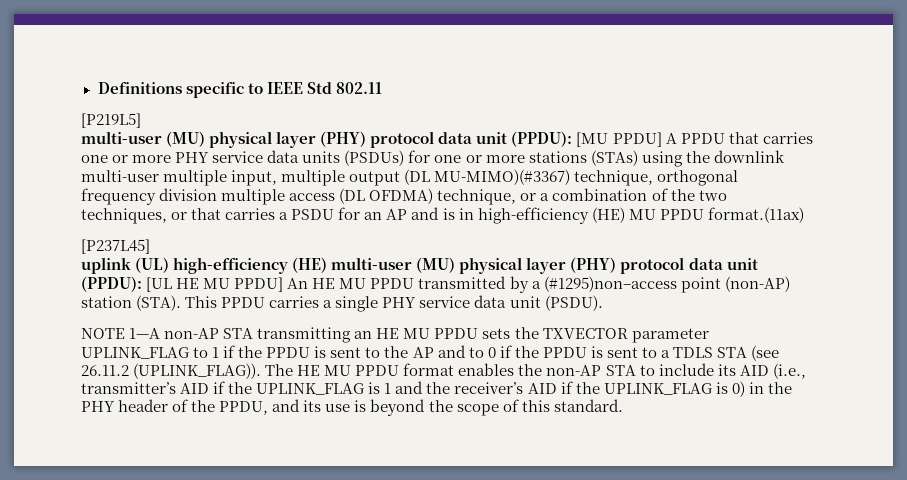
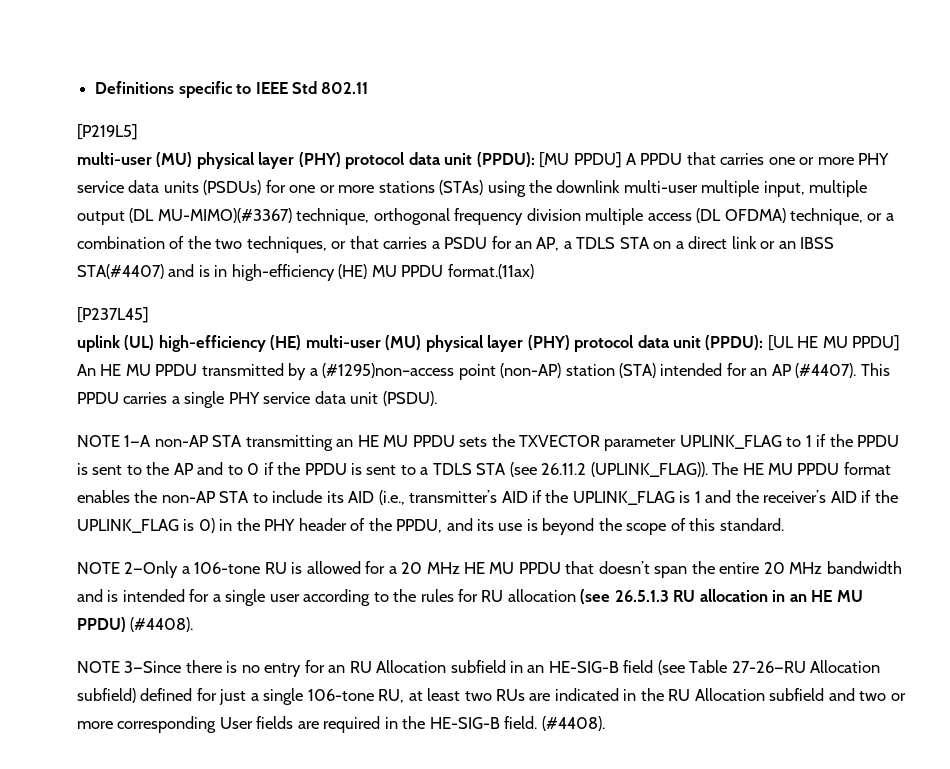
- [MU PPDU] A PPDU that carries one or more PHY service data units (PSDUs) for one or more stations (STAs) using the downlink multi-user multiple input, multiple output (DL MU-MIMO)(#3367) technique, orthogonal frequency division multiple access (DL OFDMA) technique, or a combination of the two techniques, or that carries a PSDU for an AP and is in high-efficiency (HE) MU PPDU format.(11ax)
+ [MU PPDU] A PPDU that carries one or more PHY service data units (PSDUs) for one or more stations (STAs) using the downlink multi-user multiple input, multiple output (DL MU-MIMO)(#3367) technique, orthogonal frequency division multiple access (DL OFDMA) technique, or a combination of the two techniques, or that carries a PSDU for an AP, a TDLS STA on a direct link or an IBSS STA(#4407) and is in high-efficiency (HE) MU PPDU format.(11ax)
- uplink (UL) high-efficiency (HE) multi-user (MU) physical layer (PHY) protocol data unit (PPDU): [UL HE MU PPDU] An HE MU PPDU transmitted by a (#1295)non–access point (non-AP) station (STA).
+ uplink (UL) high-efficiency (HE) multi-user (MU) physical layer (PHY) protocol data unit (PPDU): [UL HE MU PPDU] An HE MU PPDU transmitted by a (#1295)non–access point (non-AP) station (STA) intended for an AP (#4407).
+ NOTE 2—Only a 106-tone RU is allowed for a 20 MHz HE MU PPDU that doesn’t span the entire 20 MHz bandwidth and is intended for a single user according to the rules for RU allocation (see 26.5.1.3 RU allocation in an HE MU PPDU) (#4408).
+ NOTE 3—Since there is no entry for an RU Allocation subfield in an HE-SIG-B field (see Table 27-26—RU Allocation subfield) defined for just a single 106-tone RU, at least two RUs are indicated in the RU Allocation subfield and two or more corresponding User fields are required in the HE-SIG-B field. (#4408).

